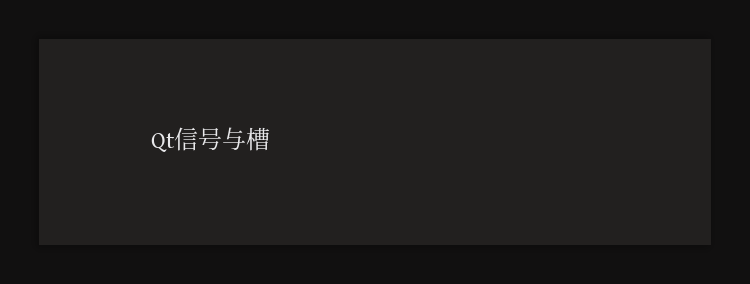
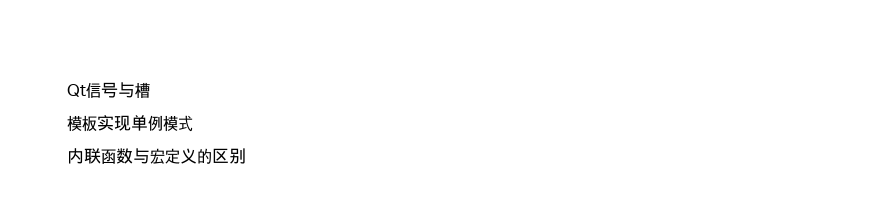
+ 模板实现单例模式
+ 内联函数与宏定义的区别

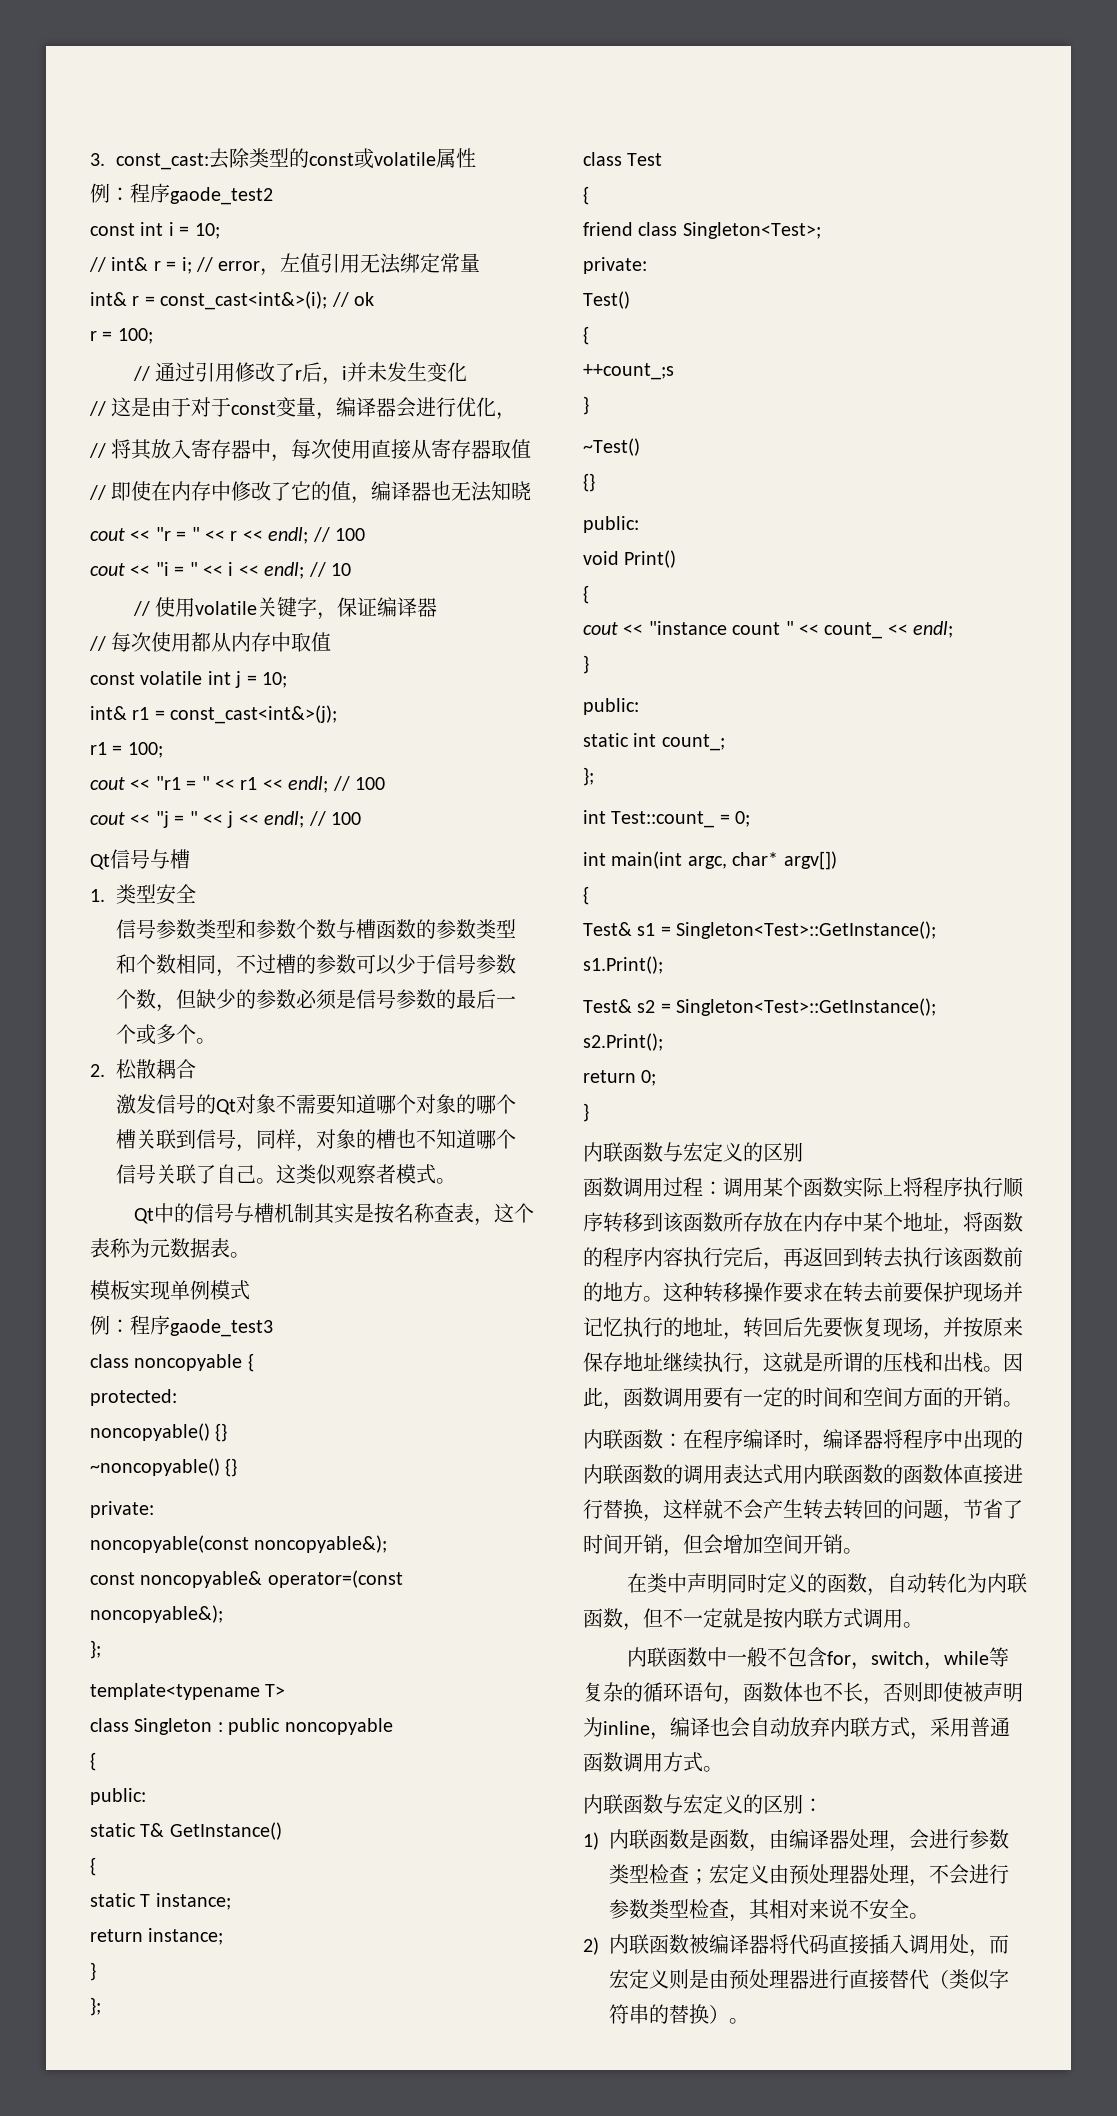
+ 3. const_cast:去除类型的const或volatile属性
+ 例：程序gaode_test2
+ const int i = 10;
+ // int& r = i; // error，左值引用无法绑定常量
+ int& r = const_cast<int&>(i); // ok
+ r = 100;
+ // 通过引用修改了r后，i并未发生变化
+ // 这是由于对于const变量，编译器会进行优化，
+ // 将其放入寄存器中，每次使用直接从寄存器取值
+ // 即使在内存中修改了它的值，编译器也无法知晓
+ cout << "r = " << r << endl; // 100
+ cout << "i = " << i << endl; // 10
+ // 使用volatile关键字，保证编译器
+ // 每次使用都从内存中取值
+ const volatile int j = 10;
+ int& r1 = const_cast<int&>(j);
+ r1 = 100;
+ cout << "r1 = " << r1 << endl; // 100
+ cout << "j = " << j << endl; // 100
  Qt信号与槽
+ 1.类型安全
+ 信号参数类型和参数个数与槽函数的参数类型和个数相同，不过槽的参数可以少于信号参数个数，但缺少的参数必须是信号参数的最后一个或多个。
+ 2.松散耦合
+ 激发信号的Qt对象不需要知道哪个对象的哪个槽关联到信号，同样，对象的槽也不知道哪个信号关联了自己。这类似观察者模式。
+ Qt中的信号与槽机制其实是按名称查表，这个表称为元数据表。
  模板实现单例模式
+ 例：程序gaode_test3
+ class noncopyable {
+ protected:
+ noncopyable() {}
+ ~noncopyable() {}
+ private:
+ noncopyable(const noncopyable&);
+ const noncopyable& operator=(const noncopyable&);
+ };
+ template<typename T>
+ class Singleton : public noncopyable
+ {
+ public:
+ static T& GetInstance()
+ {
+ static T instance;
+ return instance;
+ }
+ };
+ class Test
+ {
+ friend class Singleton<Test>;
+ private:
+ Test()
+ {
+ ++count_;s
+ }
+ ~Test()
+ {}
+ public:
+ void Print()
+ {
+ cout << "instance count " << count_ << endl;
+ }
+ public:
+ static int count_;
+ };
+ int Test::count_ = 0;
+ int main(int argc, char* argv[])
+ {
+ Test& s1 = Singleton<Test>::GetInstance();
+ s1.Print();
+ Test& s2 = Singleton<Test>::GetInstance();
+ s2.Print();
+ return 0;
+ }
  内联函数与宏定义的区别
+ 函数调用过程：调用某个函数实际上将程序执行顺序转移到该函数所存放在内存中某个地址，将函数的程序内容执行完后，再返回到转去执行该函数前的地方。这种转移操作要求在转去前要保护现场并记忆执行的地址，转回后先要恢复现场，并按原来保存地址继续执行，这就是所谓的压栈和出栈。因此，函数调用要有一定的时间和空间方面的开销。
+ 内联函数：在程序编译时，编译器将程序中出现的内联函数的调用表达式用内联函数的函数体直接进行替换，这样就不会产生转去转回的问题，节省了时间开销，但会增加空间开销。
+ 在类中声明同时定义的函数，自动转化为内联函数，但不一定就是按内联方式调用。
+ 内联函数中一般不包含for，switch，while等复杂的循环语句，函数体也不长，否则即使被声明为inline，编译也会自动放弃内联方式，采用普通函数调用方式。
+ 内联函数与宏定义的区别：
+ 1)内联函数是函数，由编译器处理，会进行参数类型检查；宏定义由预处理器处理，不会进行参数类型检查，其相对来说不安全。
+ 2)内联函数被编译器将代码直接插入调用处，而宏定义则是由预处理器进行直接替代（类似字符串的替换）。

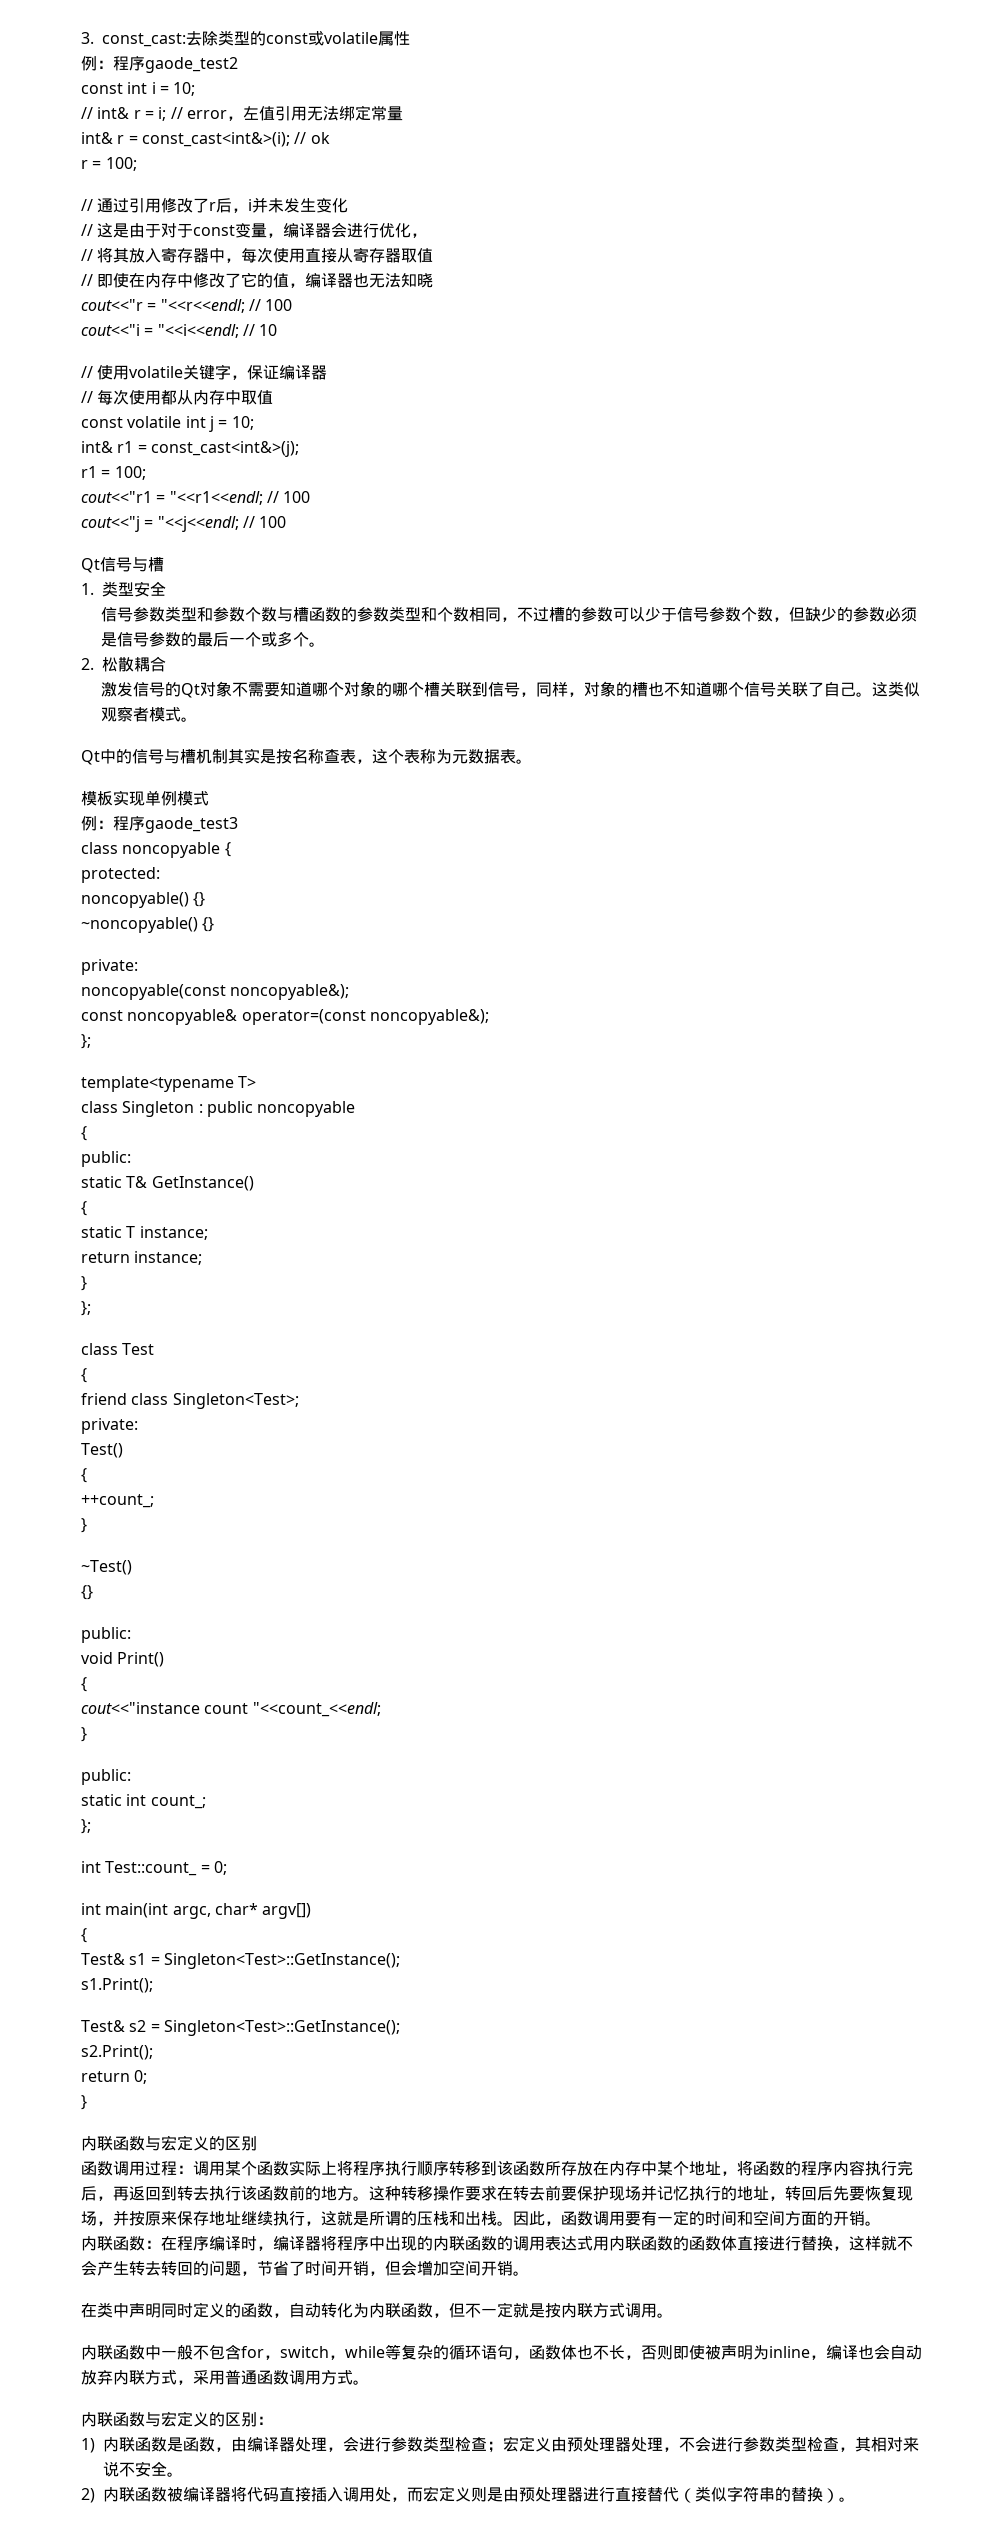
- cout << "r = " << r << endl; // 100
- cout << "i = " << i << endl; // 10
+ cout<<"r = "<<r<<endl; // 100
+ cout<<"i = "<<i<<endl; // 10
- cout << "r1 = " << r1 << endl; // 100
- cout << "j = " << j << endl; // 100
+ cout<<"r1 = "<<r1<<endl; // 100
+ cout<<"j = "<<j<<endl; // 100
- ++count_;s
+ ++count_;
- cout << "instance count " << count_ << endl;
+ cout<<"instance count "<<count_<<endl;

